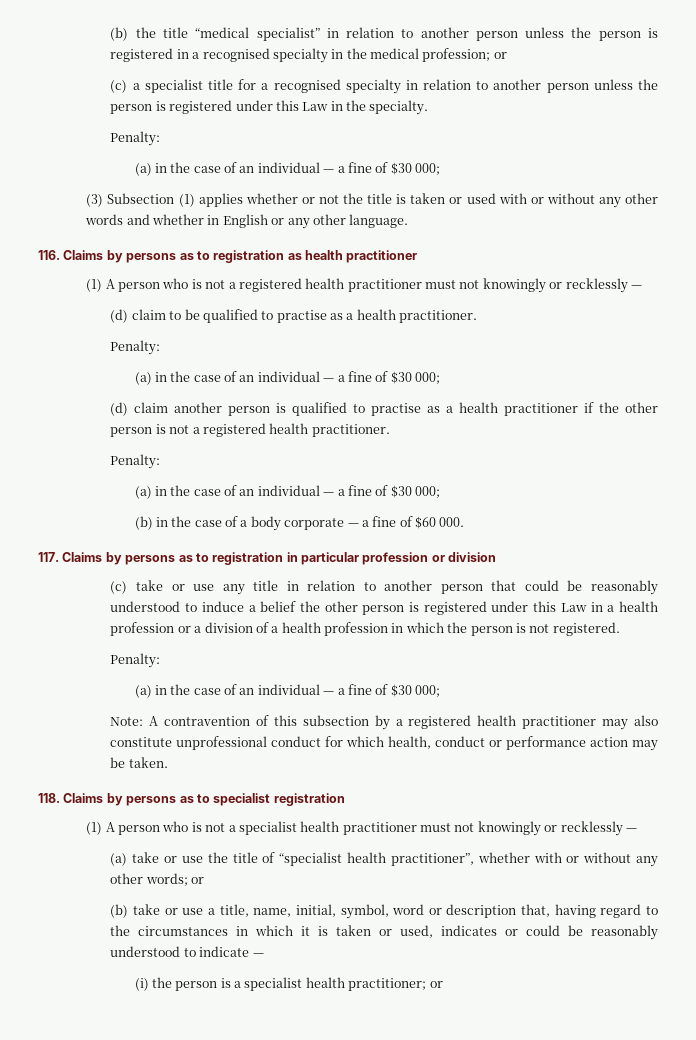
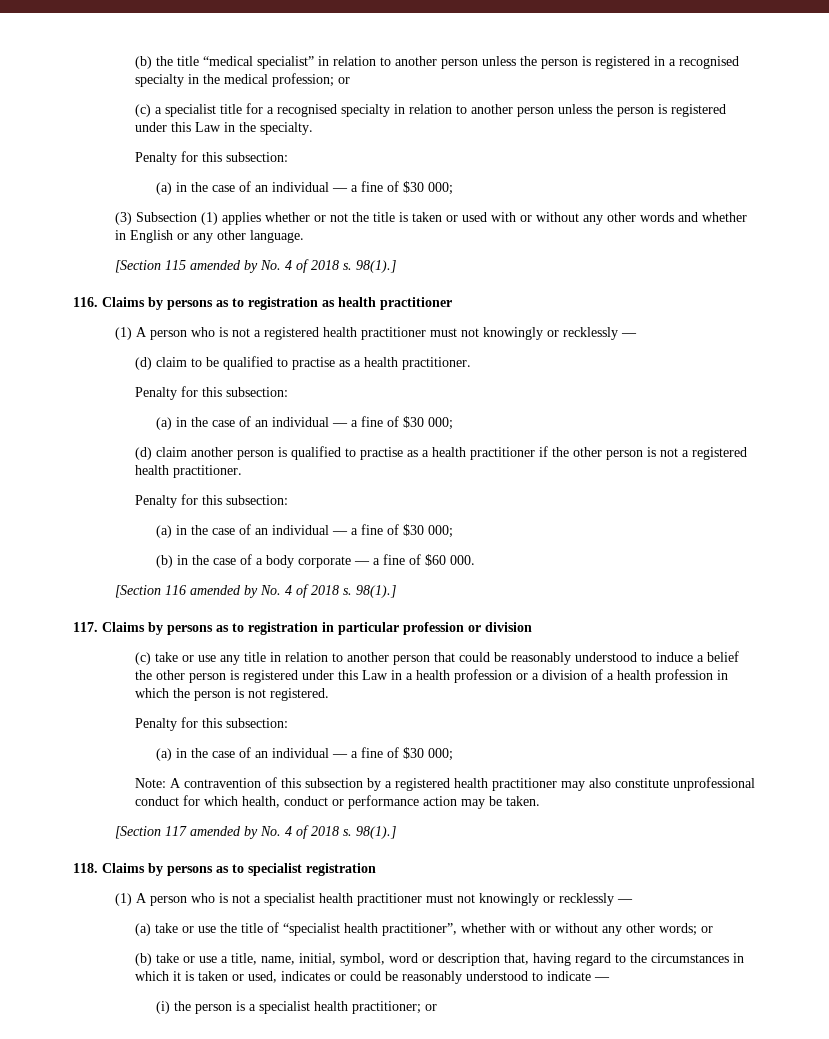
  (c) a specialist title for a recognised specialty in relation to another person unless the person is registered under this Law in the specialty.
- Penalty:
+ Penalty for this subsection:
+ [Section 115 amended by No. 4 of 2018 s. 98(1).]
  (d) claim to be qualified to practise as a health practitioner.
- Penalty:
+ Penalty for this subsection:
  (d) claim another person is qualified to practise as a health practitioner if the other person is not a registered health practitioner.
- Penalty:
+ Penalty for this subsection:
+ [Section 116 amended by No. 4 of 2018 s. 98(1).]
  (c) take or use any title in relation to another person that could be reasonably understood to induce a belief the other person is registered under this Law in a health profession or a division of a health profession in which the person is not registered.
- Penalty:
+ Penalty for this subsection:
+ [Section 117 amended by No. 4 of 2018 s. 98(1).]

